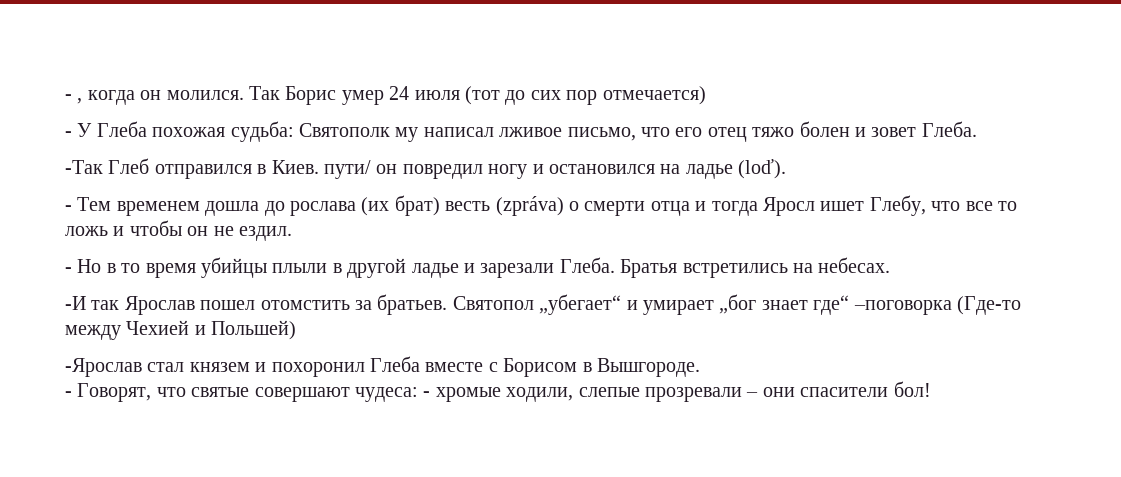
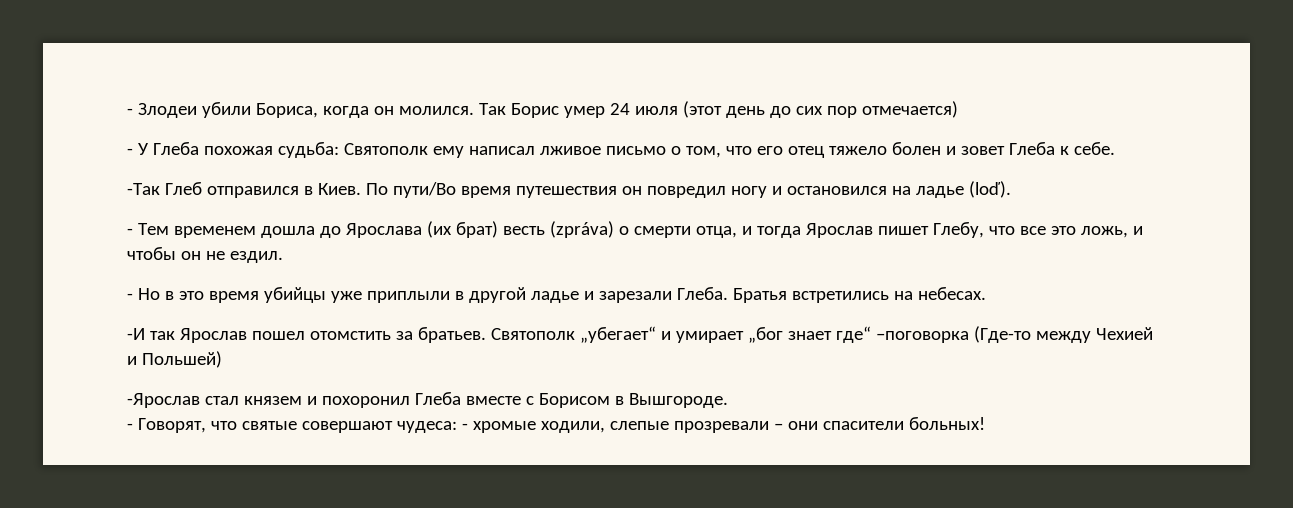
- - , когда он молился.
+ - Злодеи убили Бориса, когда он молился.
- Так Борис умер 24 июля (тот до сих пор отмечается)
+ Так Борис умер 24 июля (этот день до сих пор отмечается)
- - У Глеба похожая судьба: Святополк му написал лживое письмо, что его отец тяжо болен и зовет Глеба.
+ - У Глеба похожая судьба: Святополк ему написал лживое письмо о том, что его отец тяжело болен и зовет Глеба к себе.
- -Так Глеб отправился в Киев. пути/ он повредил ногу и остановился на ладье (loď).
+ -Так Глеб отправился в Киев. По пути/Во время путешествия он повредил ногу и остановился на ладье (loď).
- - Тем временем дошла до рослава (их брат) весть (zpráva) о смерти отца и тогда Яросл ишет Глебу, что все то ложь и чтобы он не ездил.
+ - Тем временем дошла до Ярослава (их брат) весть (zpráva) о смерти отца, и тогда Ярослав пишет Глебу, что все это ложь, и чтобы он не ездил.
- - Но в то время убийцы плыли в другой ладье и зарезали Глеба.
+ - Но в это время убийцы уже приплыли в другой ладье и зарезали Глеба.
- Святопол „убегает“ и умирает „бог знает где“ –поговорка (Где-то между Чехией и Польшей)
+ Святополк „убегает“ и умирает „бог знает где“ –поговорка (Где-то между Чехией и Польшей)
- - Говорят, что святые совершают чудеса: - хромые ходили, слепые прозревали – они спасители бол!
+ - Говорят, что святые совершают чудеса: - хромые ходили, слепые прозревали – они спасители больных!

